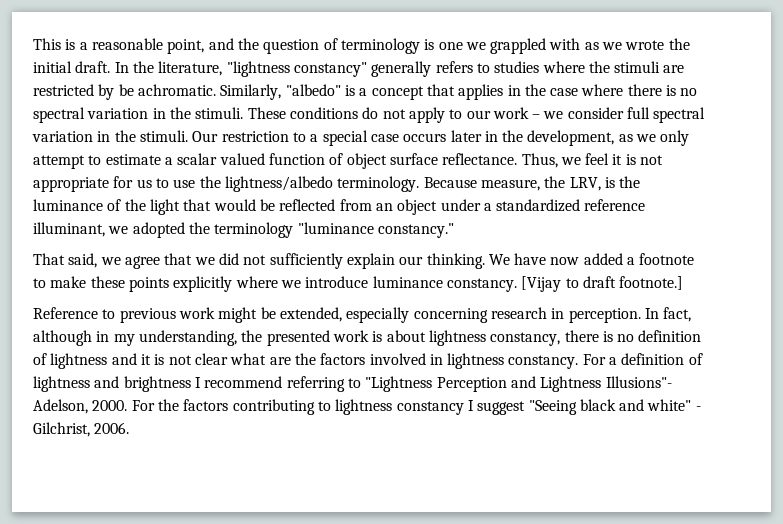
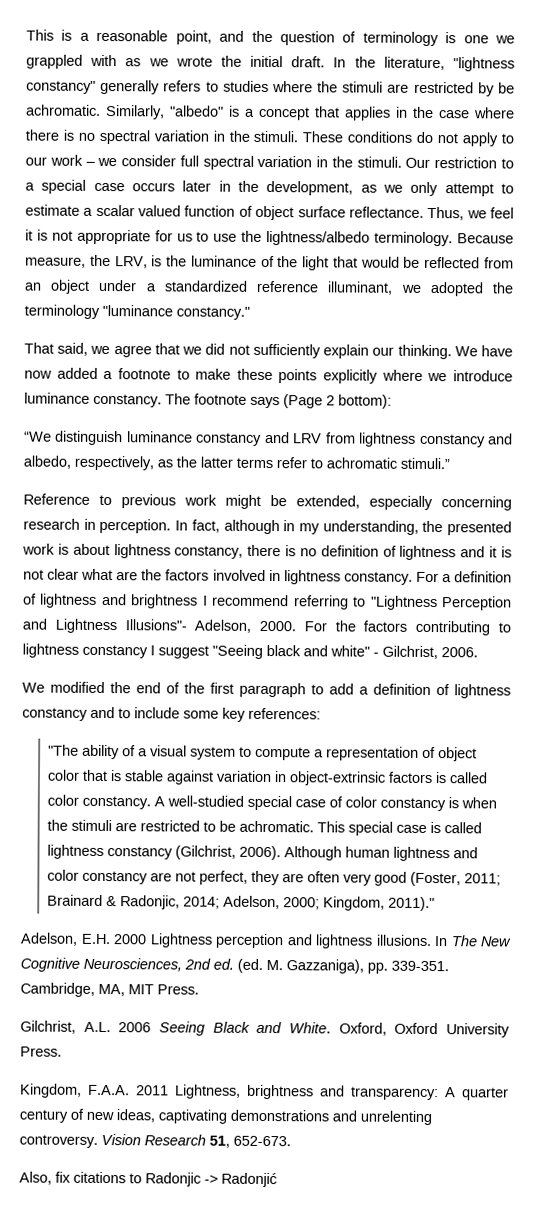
- [Vijay to draft footnote.]
+ The footnote says (Page 2 bottom):
+ “We distinguish luminance constancy and LRV from lightness constancy and albedo, respectively, as the latter terms refer to achromatic stimuli.”
+ We modified the end of the first paragraph to add a definition of lightness constancy and to include some key references:
+ "The ability of a visual system to compute a representation of object color that is stable against variation in object-extrinsic factors is called color constancy. A well-studied special case of color constancy is when the stimuli are restricted to be achromatic. This special case is called lightness constancy (Gilchrist, 2006). Although human lightness and color constancy are not perfect, they are often very good (Foster, 2011; Brainard & Radonjic, 2014; Adelson, 2000; Kingdom, 2011)."
+ Adelson, E.H. 2000 Lightness perception and lightness illusions. In The New Cognitive Neurosciences, 2nd ed. (ed. M. Gazzaniga), pp. 339-351. Cambridge, MA, MIT Press.
+ Gilchrist, A.L. 2006 Seeing Black and White. Oxford, Oxford University Press.
+ Kingdom, F.A.A. 2011 Lightness, brightness and transparency: A quarter century of new ideas, captivating demonstrations and unrelenting controversy. Vision Research 51, 652-673.
+ Also, fix citations to Radonjic -> Radonjić

